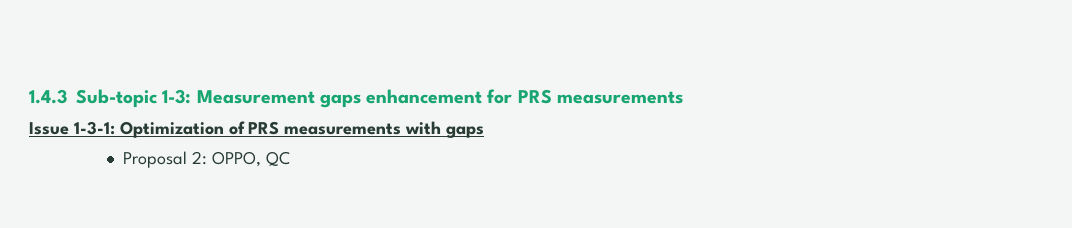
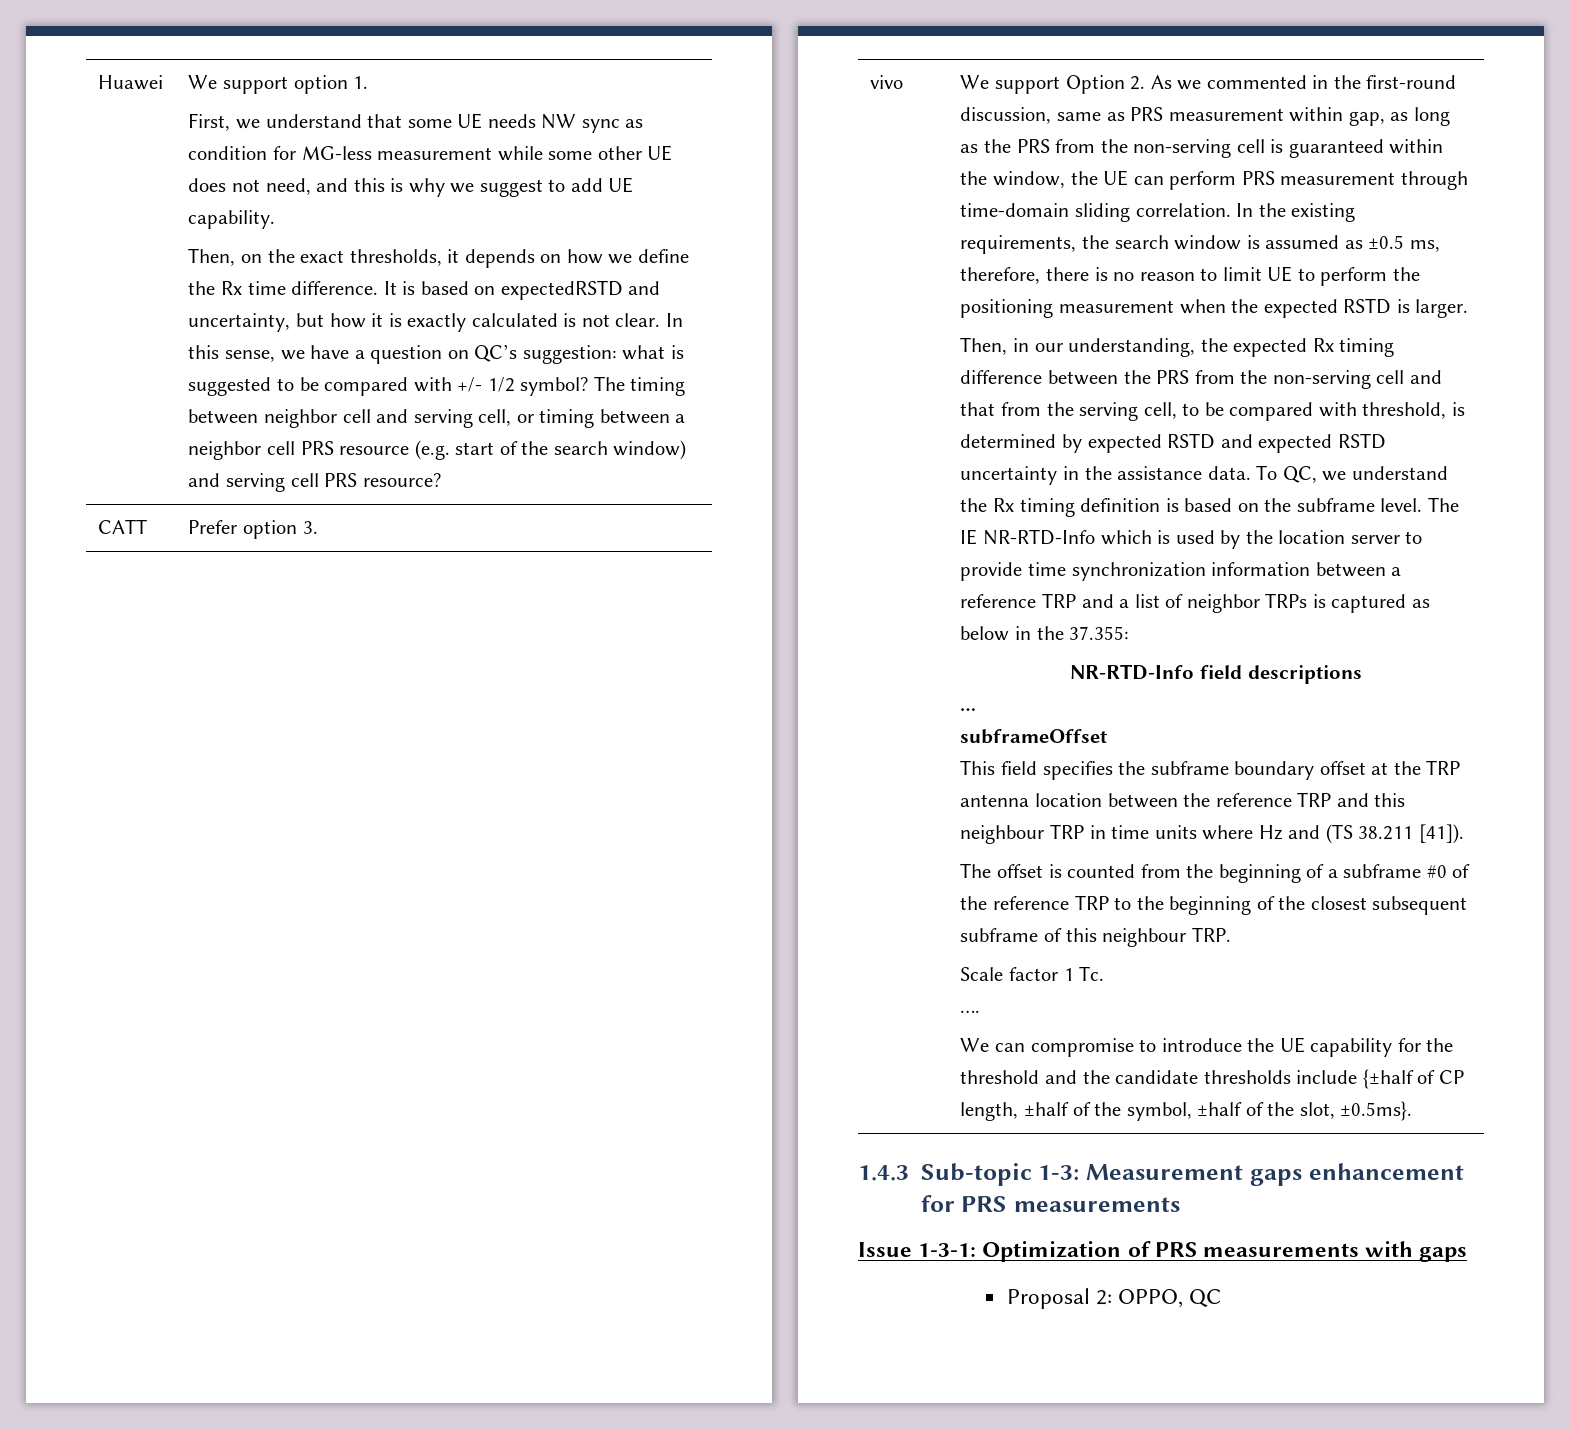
+ Huawei | We support option 1.
+ First, we understand that some UE needs NW sync as condition for MG-less measurement while some other UE does not need, and this is why we suggest to add UE capability.
+ Then, on the exact thresholds, it depends on how we define the Rx time difference. It is based on expectedRSTD and uncertainty, but how it is exactly calculated is not clear. In this sense, we have a question on QC’s suggestion: what is suggested to be compared with +/- 1/2 symbol? The timing between neighbor cell and serving cell, or timing between a neighbor cell PRS resource (e.g. start of the search window) and serving cell PRS resource?
+ CATT | Prefer option 3.
+ vivo | We support Option 2. As we commented in the first-round discussion, same as PRS measurement within gap, as long as the PRS from the non-serving cell is guaranteed within the window, the UE can perform PRS measurement through time-domain sliding correlation. In the existing requirements, the search window is assumed as ±0.5 ms, therefore, there is no reason to limit UE to perform the positioning measurement when the expected RSTD is larger.
+ Then, in our understanding, the expected Rx timing difference between the PRS from the non-serving cell and that from the serving cell, to be compared with threshold, is determined by expected RSTD and expected RSTD uncertainty in the assistance data. To QC, we understand the Rx timing definition is based on the subframe level. The IE NR-RTD-Info which is used by the location server to provide time synchronization information between a reference TRP and a list of neighbor TRPs is captured as below in the 37.355:
+ NR-RTD-Info field descriptions
+ …
+ subframeOffset
+ This field specifies the subframe boundary offset at the TRP antenna location between the reference TRP and this neighbour TRP in time units where Hz and (TS 38.211 [41]).
+ The offset is counted from the beginning of a subframe #0 of the reference TRP to the beginning of the closest subsequent subframe of this neighbour TRP.
+ Scale factor 1 Tc.
+ ….
+ We can compromise to introduce the UE capability for the threshold and the candidate thresholds include {±half of CP length, ±half of the symbol, ±half of the slot, ±0.5ms}.

